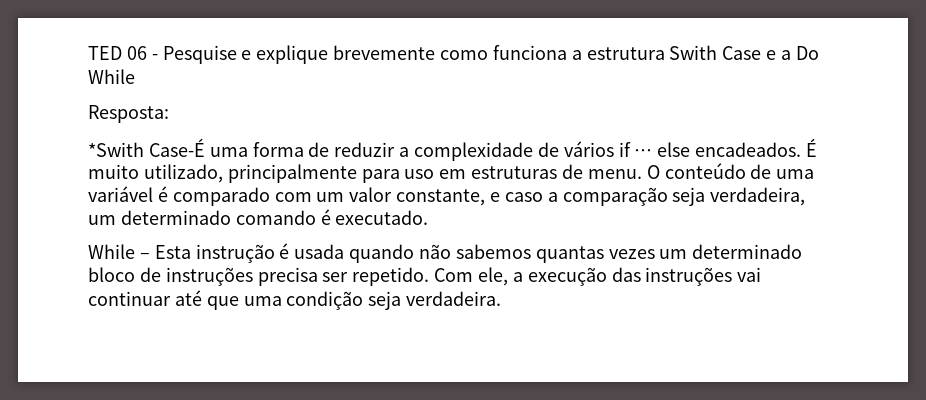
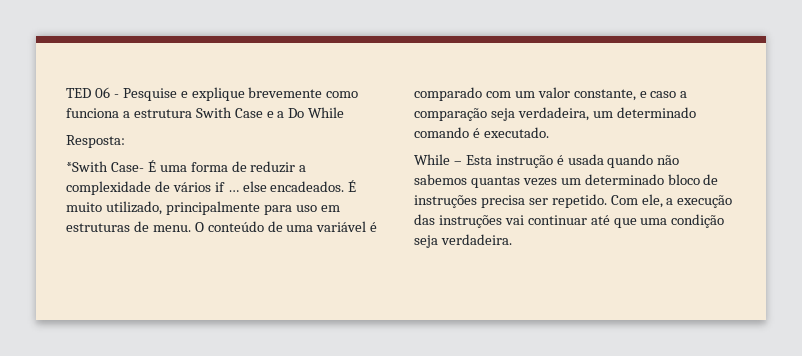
- *Swith Case-É uma forma de reduzir a complexidade de vários if … else encadeados.
+ *Swith Case- É uma forma de reduzir a complexidade de vários if … else encadeados.

